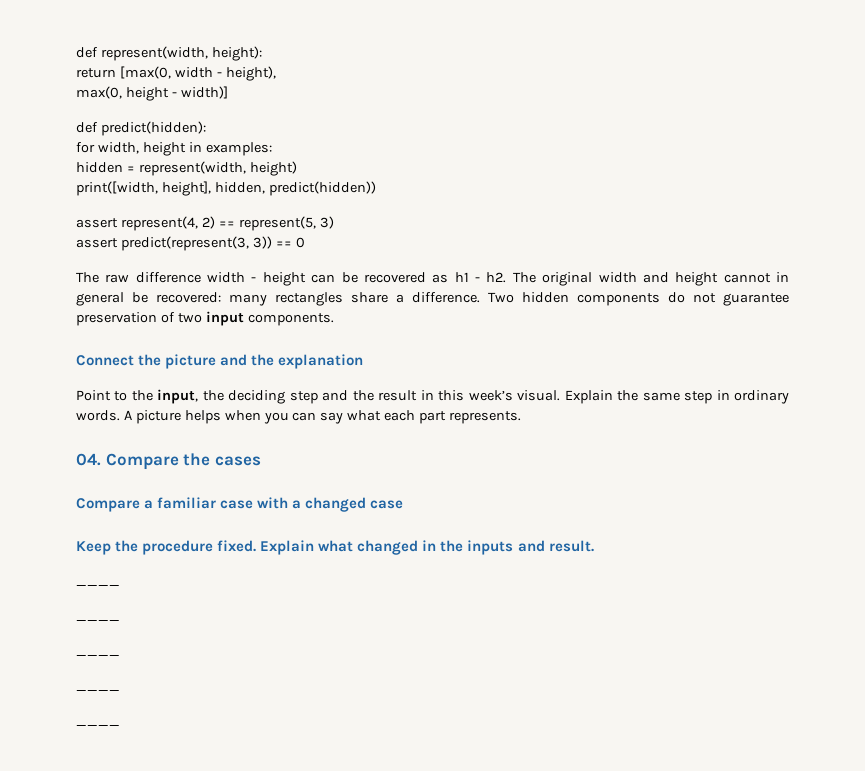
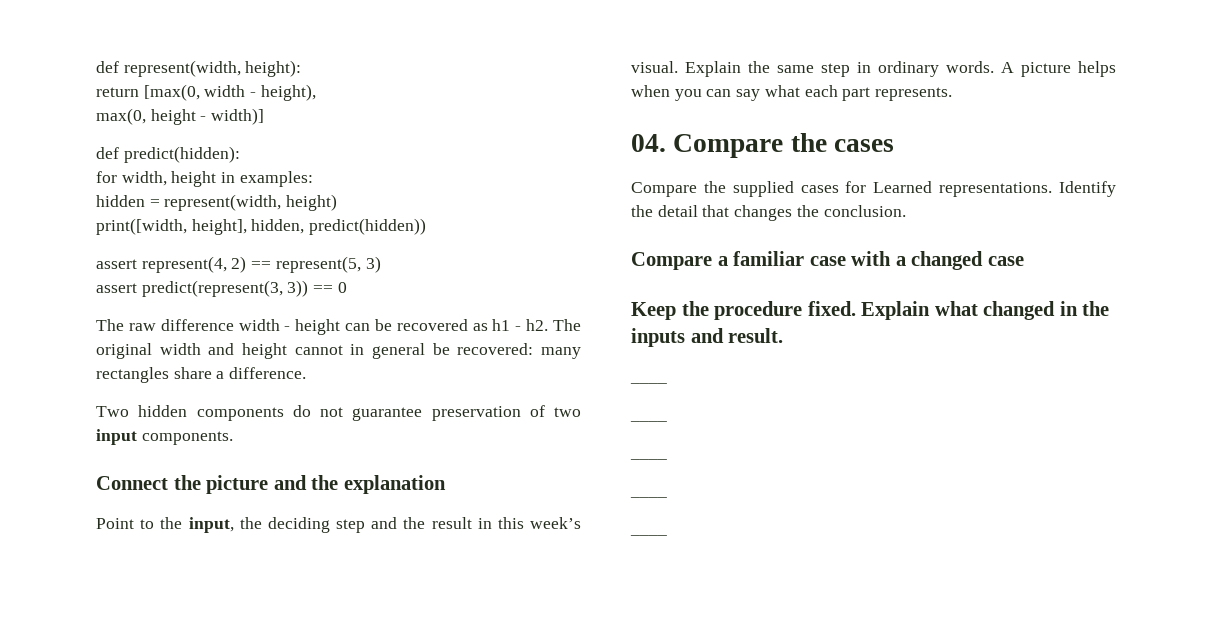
- The original width and height cannot in general be recovered: many rectangles share a difference. Two hidden components do not guarantee preservation of two input components.
+ The original width and height cannot in general be recovered: many rectangles share a difference.
+ Two hidden components do not guarantee preservation of two input components.
+ Compare the supplied cases for Learned representations. Identify the detail that changes the conclusion.

